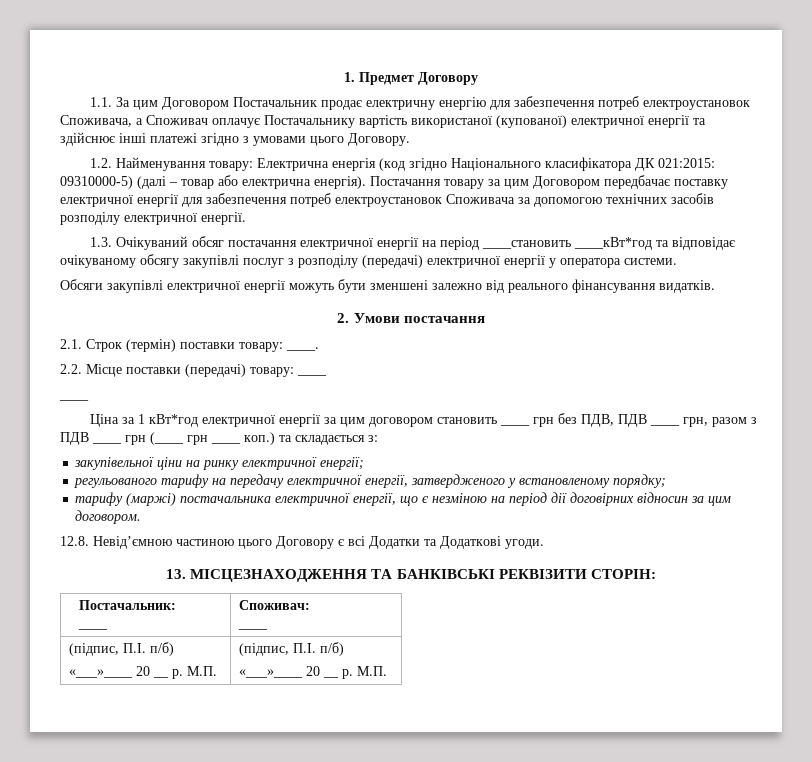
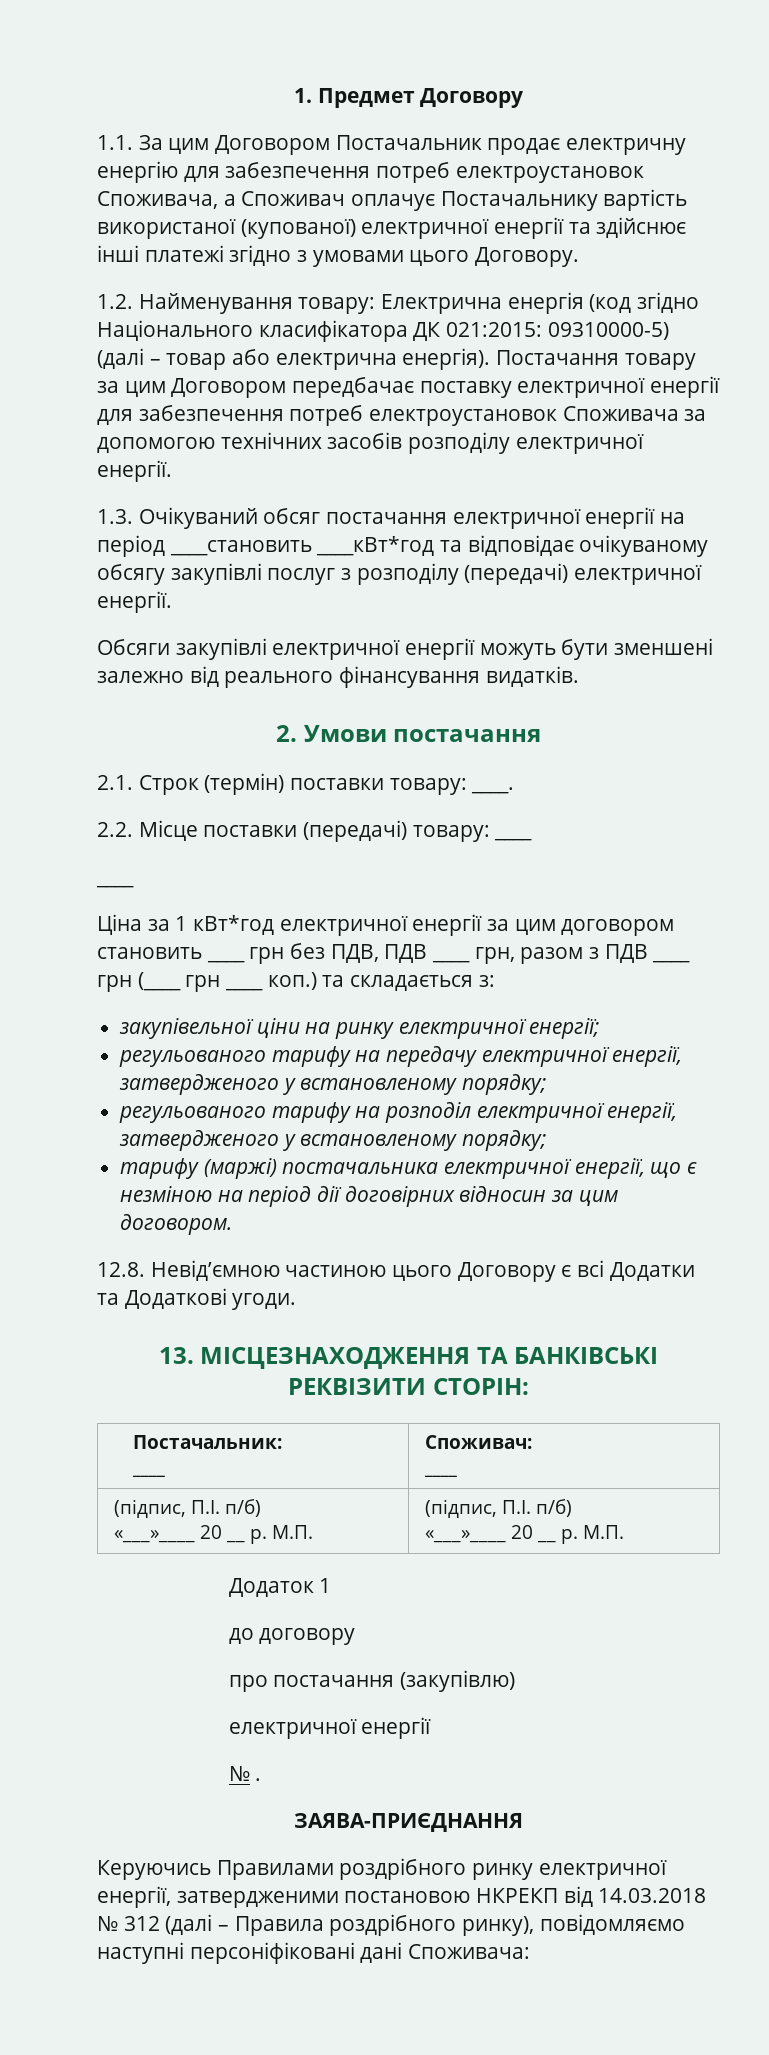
- 1.3. Очікуваний обсяг постачання електричної енергії на період ____становить ____кВт*год та відповідає очікуваному обсягу закупівлі послуг з розподілу (передачі) електричної енергії у оператора системи.
+ 1.3. Очікуваний обсяг постачання електричної енергії на період ____становить ____кВт*год та відповідає очікуваному обсягу закупівлі послуг з розподілу (передачі) електричної енергії.
+ регульованого тарифу на розподіл електричної енергії, затвердженого у встановленому порядку;
+ Додаток 1
+ до договору
+ про постачання (закупівлю)
+ електричної енергії
+ № .
+ ЗАЯВА-ПРИЄДНАННЯ
+ Керуючись Правилами роздрібного ринку електричної енергії, затвердженими постановою НКРЕКП від 14.03.2018 № 312 (далі – Правила роздрібного ринку), повідомляємо наступні персоніфіковані дані Споживача:

